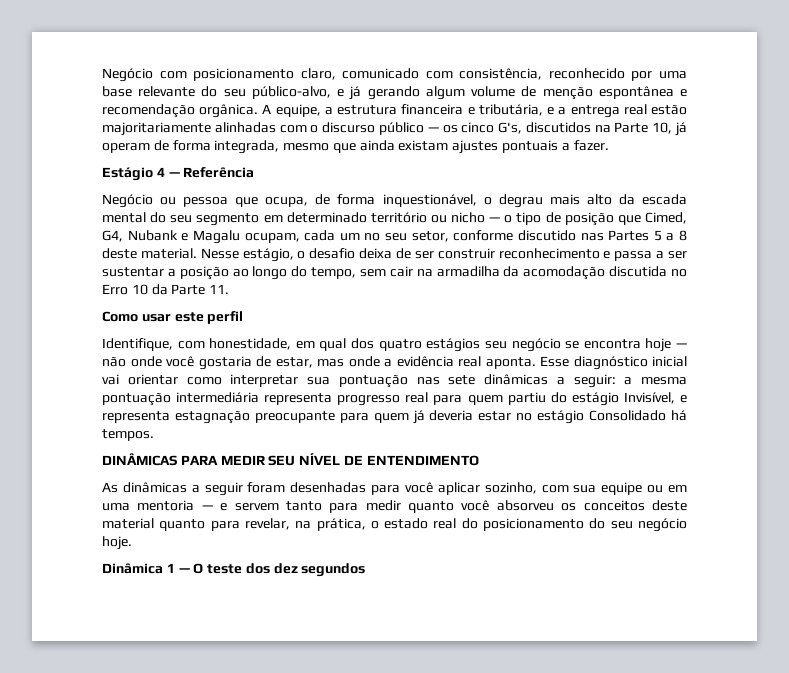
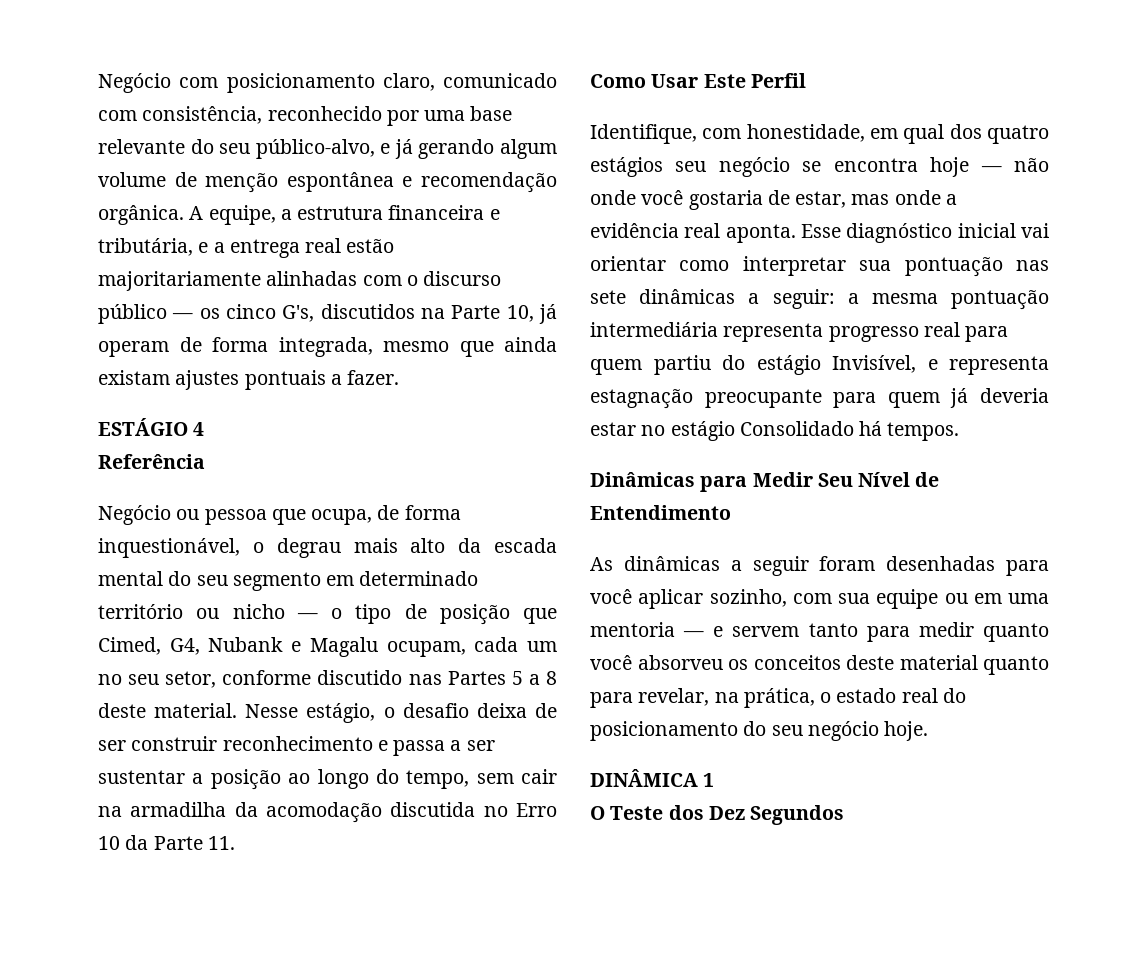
- Estágio 4 — Referência
+ ESTÁGIO 4
+ Referência
- Como usar este perfil
+ Como Usar Este Perfil
- DINÂMICAS PARA MEDIR SEU NÍVEL DE ENTENDIMENTO
+ Dinâmicas para Medir Seu Nível de Entendimento
- Dinâmica 1 — O teste dos dez segundos
+ DINÂMICA 1
+ O Teste dos Dez Segundos

